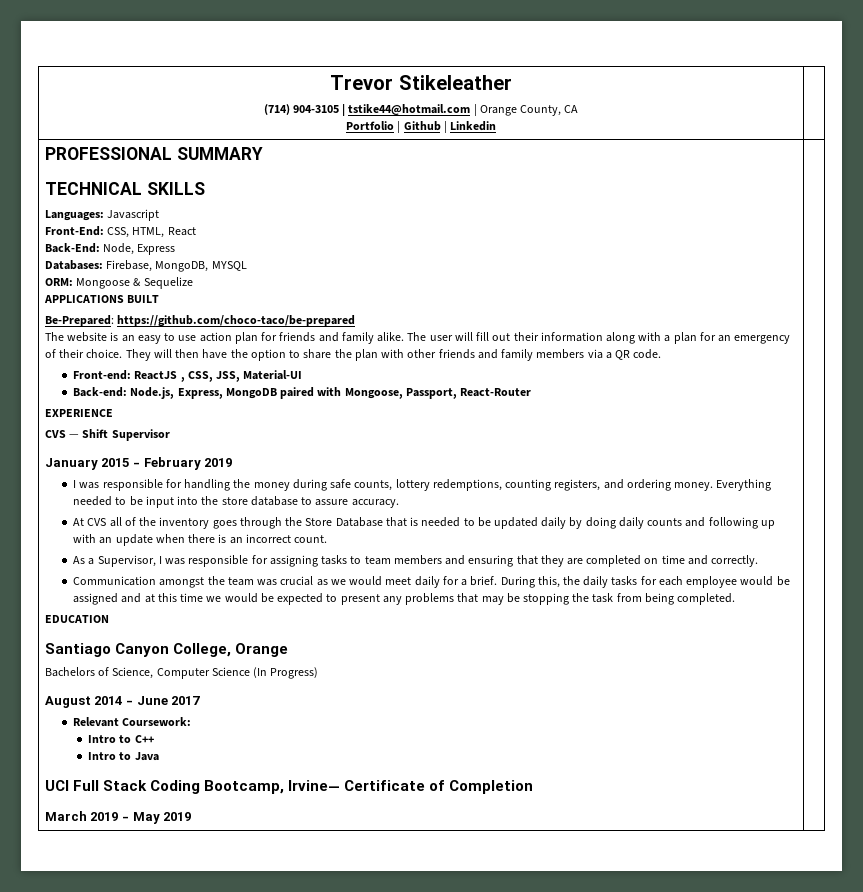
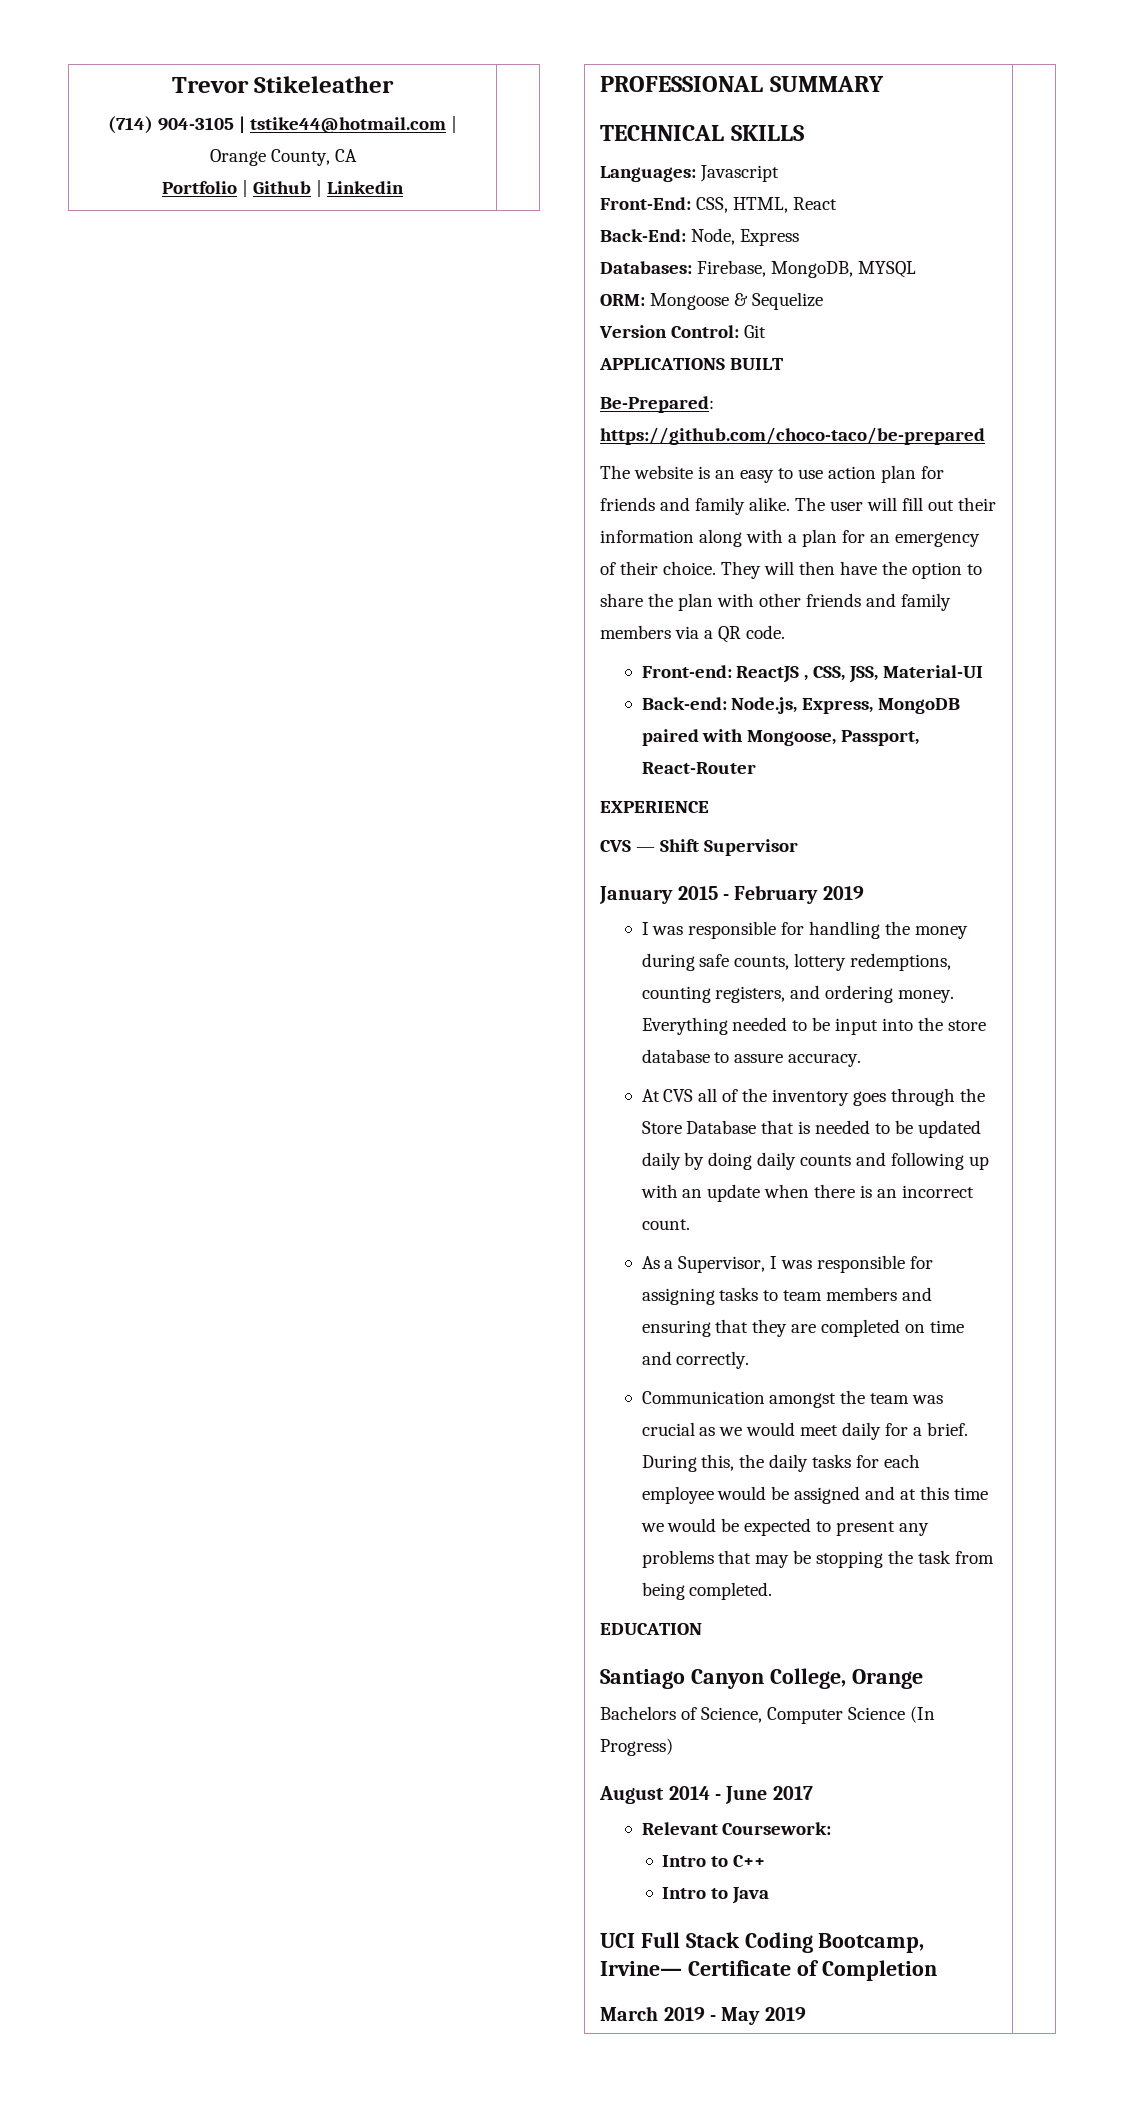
+ Version Control: Git

